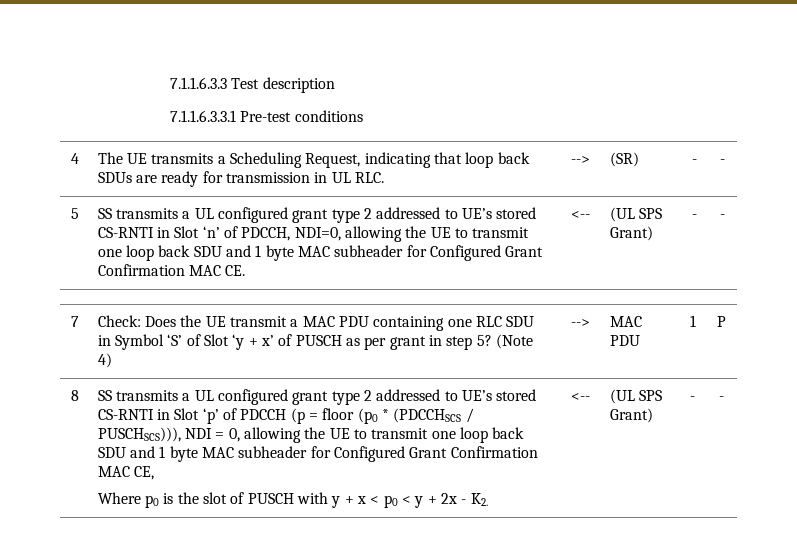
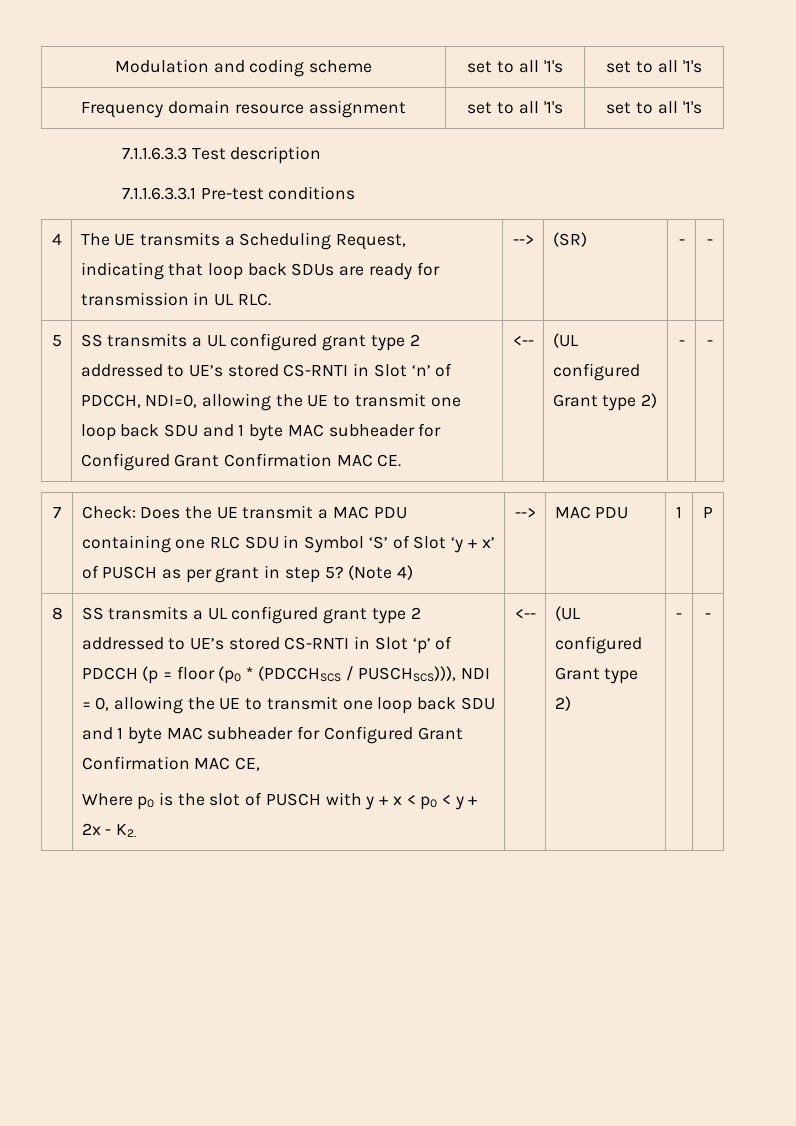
+ Modulation and coding scheme | set to all '1's | set to all '1's
+ Frequency domain resource assignment | set to all '1's | set to all '1's
- SS transmits a UL configured grant type 2 addressed to UE’s stored CS-RNTI in Slot ‘n’ of PDCCH, NDI=0, allowing the UE to transmit one loop back SDU and 1 byte MAC subheader for Configured Grant Confirmation MAC CE. | <-- | (UL SPS Grant)
+ SS transmits a UL configured grant type 2 addressed to UE’s stored CS-RNTI in Slot ‘n’ of PDCCH, NDI=0, allowing the UE to transmit one loop back SDU and 1 byte MAC subheader for Configured Grant Confirmation MAC CE. | <-- | (UL configured Grant type 2)
- Where p0 is the slot of PUSCH with y + x < p0 < y + 2x - K2. | <-- | (UL SPS Grant)
+ Where p0 is the slot of PUSCH with y + x < p0 < y + 2x - K2. | <-- | (UL configured Grant type 2)

